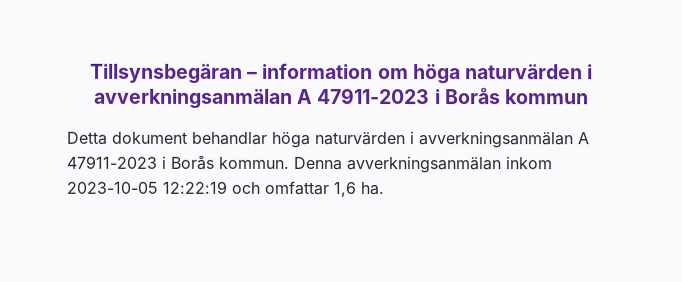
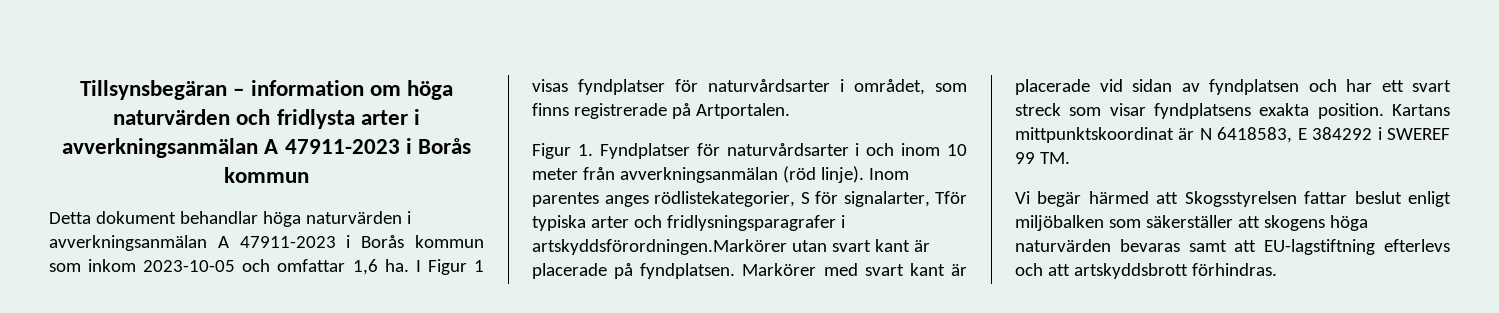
- Tillsynsbegäran – information om höga naturvärden i avverkningsanmälan A 47911-2023 i Borås kommun
+ Tillsynsbegäran – information om höga naturvärden och fridlysta arter i avverkningsanmälan A 47911-2023 i Borås kommun
- Detta dokument behandlar höga naturvärden i avverkningsanmälan A 47911-2023 i Borås kommun. Denna avverkningsanmälan inkom 2023-10-05 12:22:19 och omfattar 1,6 ha.
+ Detta dokument behandlar höga naturvärden i avverkningsanmälan A 47911-2023 i Borås kommun som inkom 2023-10-05 och omfattar 1,6 ha.
+ I Figur 1 visas fyndplatser för naturvårdsarter i området, som finns registrerade på Artportalen.
+ Figur 1. Fyndplatser för naturvårdsarter i och inom 10 meter från avverkningsanmälan (röd linje). Inom parentes anges rödlistekategorier, S för signalarter, Tför typiska arter och fridlysningsparagrafer i artskyddsförordningen.Markörer utan svart kant är placerade på fyndplatsen. Markörer med svart kant är placerade vid sidan av fyndplatsen och har ett svart streck som visar fyndplatsens exakta position. Kartans mittpunktskoordinat är N 6418583, E 384292 i SWEREF 99 TM.
+ Vi begär härmed att Skogsstyrelsen fattar beslut enligt miljöbalken som säkerställer att skogens höga naturvärden bevaras samt att EU-lagstiftning efterlevs och att artskyddsbrott förhindras.

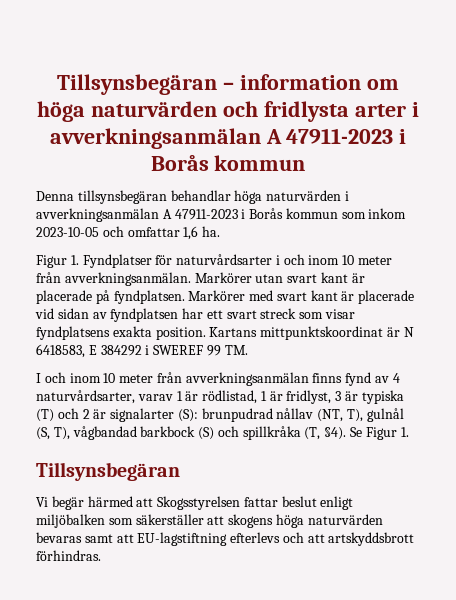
- Detta dokument behandlar höga naturvärden i avverkningsanmälan A 47911-2023 i Borås kommun som inkom 2023-10-05 och omfattar 1,6 ha. I Figur 1 visas fyndplatser för naturvårdsarter i området, som finns registrerade på Artportalen.
+ Denna tillsynsbegäran behandlar höga naturvärden i avverkningsanmälan A 47911-2023 i Borås kommun som inkom 2023-10-05 och omfattar 1,6 ha.
- Figur 1. Fyndplatser för naturvårdsarter i och inom 10 meter från avverkningsanmälan (röd linje). Inom parentes anges rödlistekategorier, S för signalarter, Tför typiska arter och fridlysningsparagrafer i artskyddsförordningen.Markörer utan svart kant är placerade på fyndplatsen.
+ Figur 1. Fyndplatser för naturvårdsarter i och inom 10 meter från avverkningsanmälan. Markörer utan svart kant är placerade på fyndplatsen.
- Markörer med svart kant är placerade vid sidan av fyndplatsen och har ett svart streck som visar fyndplatsens exakta position.
+ Markörer med svart kant är placerade vid sidan av fyndplatsen har ett svart streck som visar fyndplatsens exakta position.
+ I och inom 10 meter från avverkningsanmälan finns fynd av 4 naturvårdsarter, varav 1 är rödlistad, 1 är fridlyst, 3 är typiska (T) och 2 är signalarter (S): brunpudrad nållav (NT, T), gulnål (S, T), vågbandad barkbock (S) och spillkråka (T, §4). Se Figur 1.
+ Tillsynsbegäran

